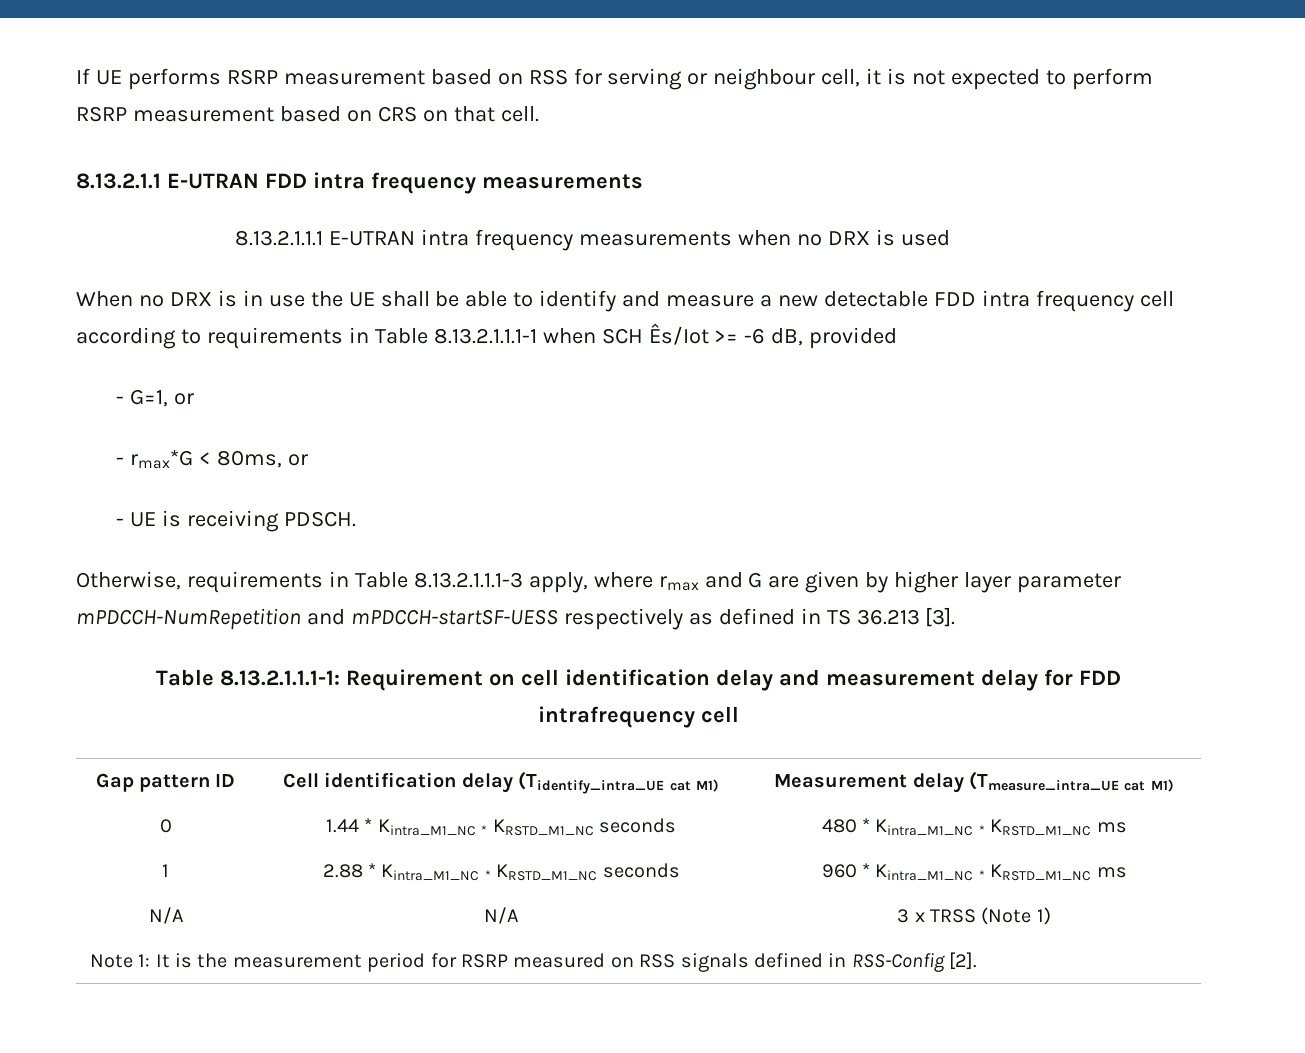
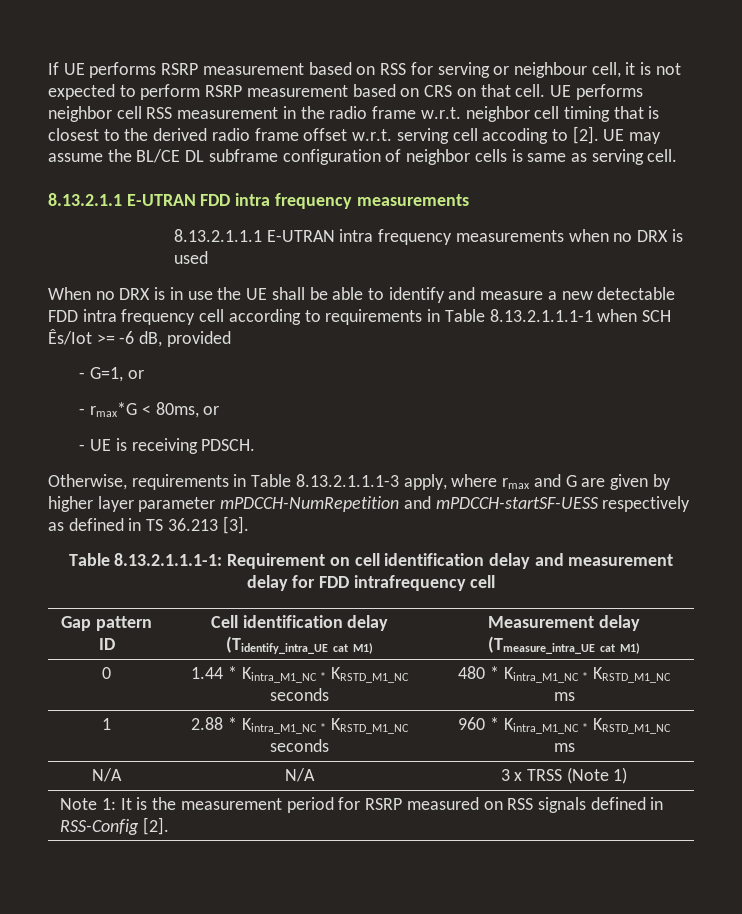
+ UE performs neighbor cell RSS measurement in the radio frame w.r.t. neighbor cell timing that is closest to the derived radio frame offset w.r.t. serving cell accoding to [2]. UE may assume the BL/CE DL subframe configuration of neighbor cells is same as serving cell.

